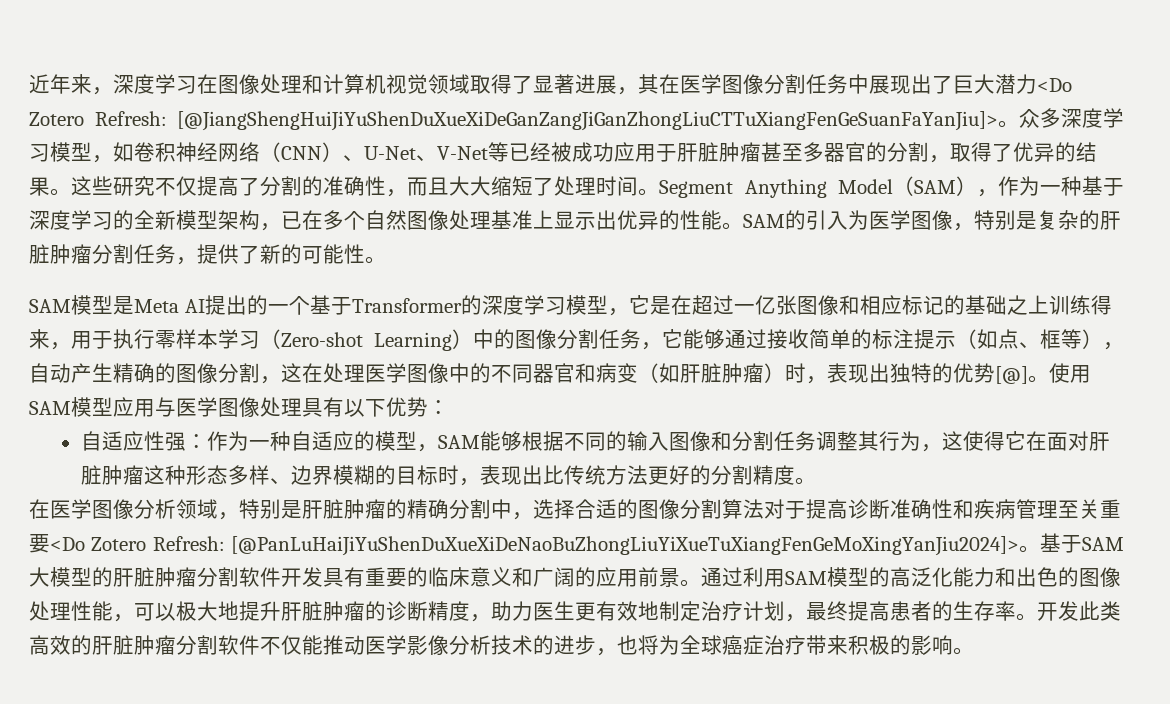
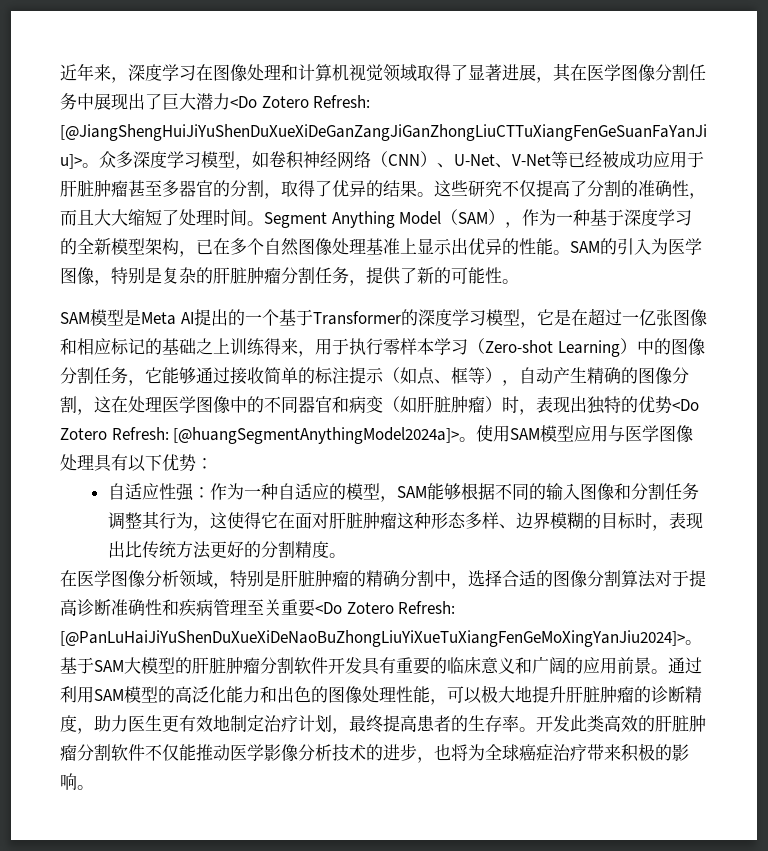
- SAM模型是Meta AI提出的一个基于Transformer的深度学习模型，它是在超过一亿张图像和相应标记的基础之上训练得来，用于执行零样本学习（Zero-shot Learning）中的图像分割任务，它能够通过接收简单的标注提示（如点、框等），自动产生精确的图像分割，这在处理医学图像中的不同器官和病变（如肝脏肿瘤）时，表现出独特的优势[@]。
+ SAM模型是Meta AI提出的一个基于Transformer的深度学习模型，它是在超过一亿张图像和相应标记的基础之上训练得来，用于执行零样本学习（Zero-shot Learning）中的图像分割任务，它能够通过接收简单的标注提示（如点、框等），自动产生精确的图像分割，这在处理医学图像中的不同器官和病变（如肝脏肿瘤）时，表现出独特的优势<Do Zotero Refresh: [@huangSegmentAnythingModel2024a]>。

